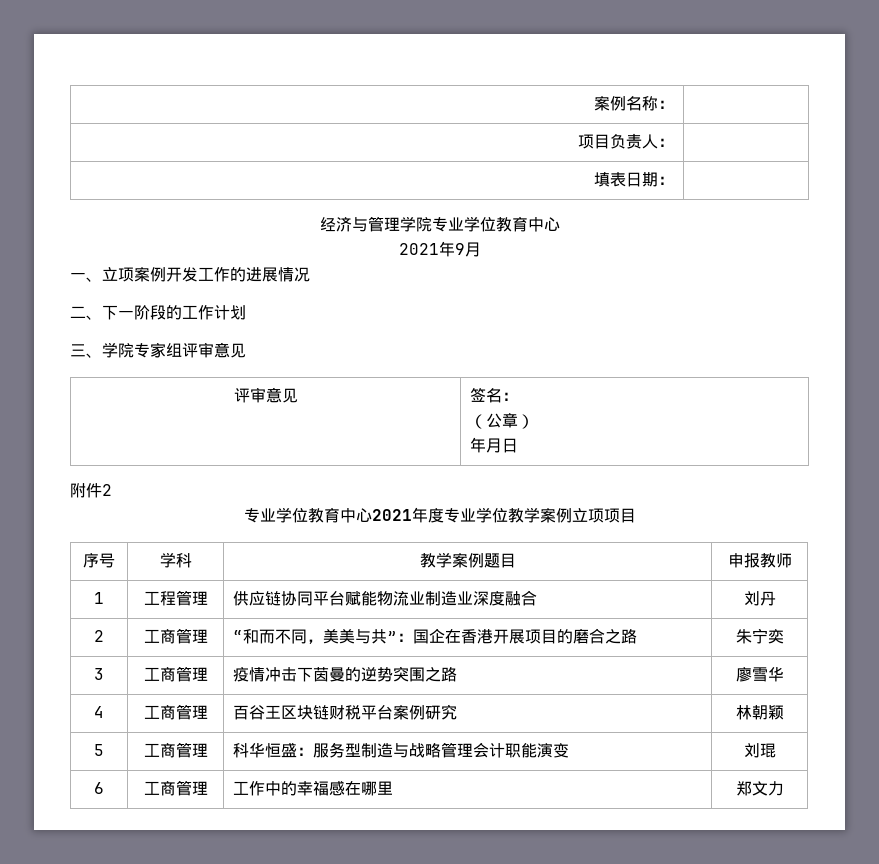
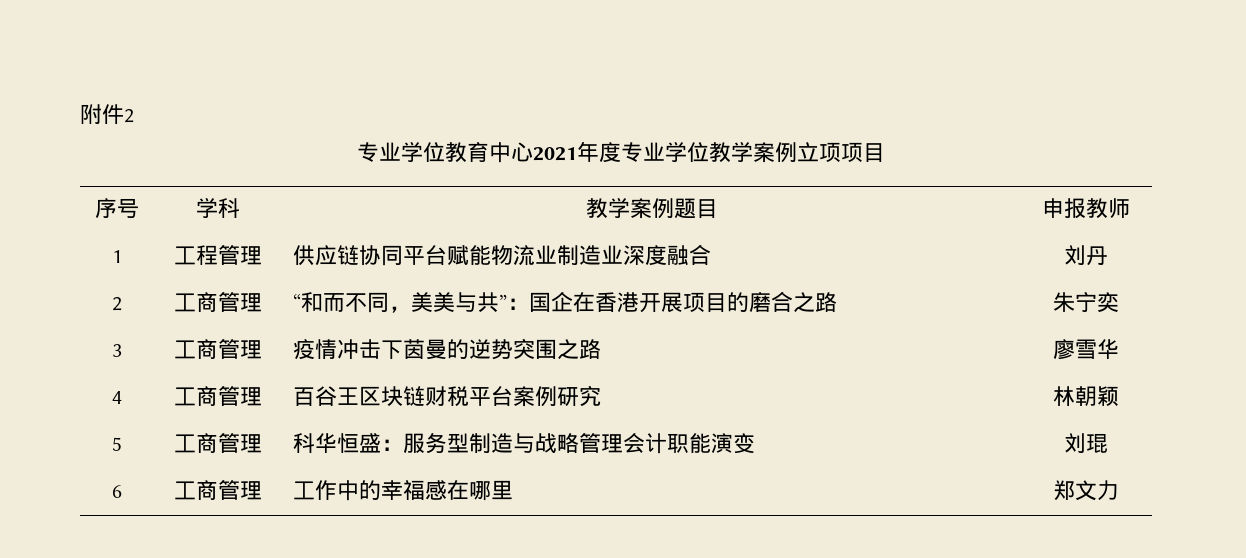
- 案例名称： |
- 项目负责人： |
- 填表日期： |
- 经济与管理学院专业学位教育中心
- 2021年9月
- 一、立项案例开发工作的进展情况
- 二、下一阶段的工作计划
- 三、学院专家组评审意见
- 评审意见 | 签名：
- （公章）
- 年月日

